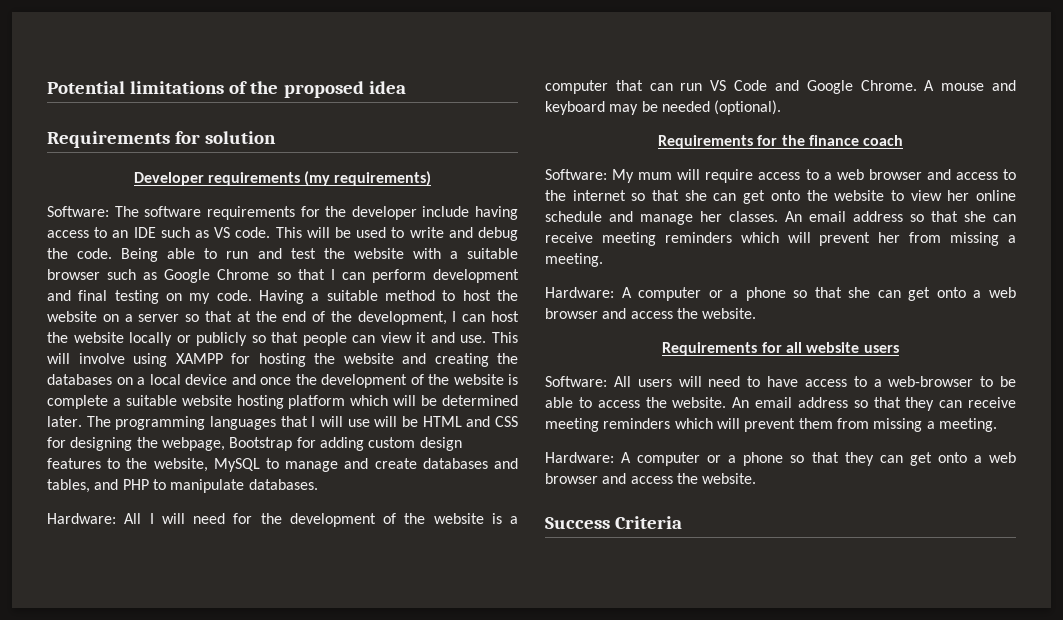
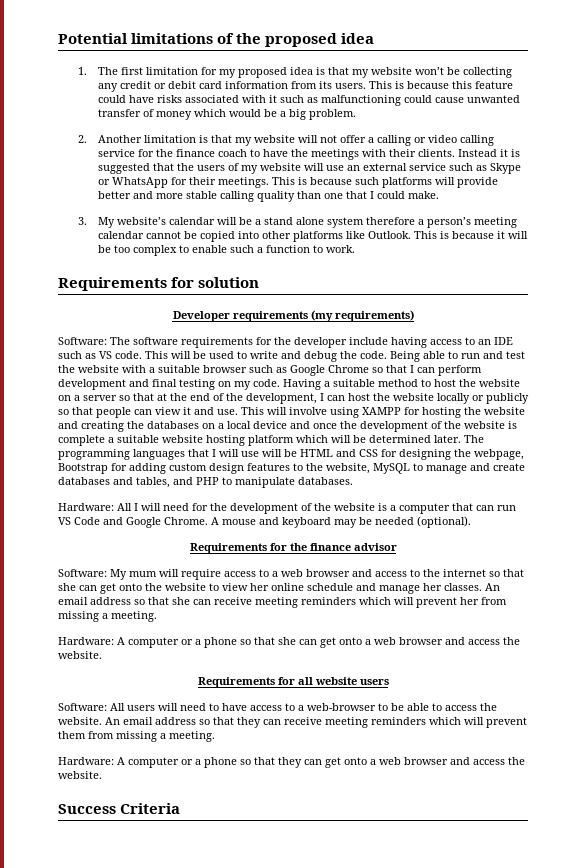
+ 1. The first limitation for my proposed idea is that my website won’t be collecting any credit or debit card information from its users. This is because this feature could have risks associated with it such as malfunctioning could cause unwanted transfer of money which would be a big problem.
+ 2. Another limitation is that my website will not offer a calling or video calling service for the finance coach to have the meetings with their clients. Instead it is suggested that the users of my website will use an external service such as Skype or WhatsApp for their meetings. This is because such platforms will provide better and more stable calling quality than one that I could make.
+ 3. My website’s calendar will be a stand alone system therefore a person’s meeting calendar cannot be copied into other platforms like Outlook. This is because it will be too complex to enable such a function to work.
- Requirements for the finance coach
+ Requirements for the finance advisor

